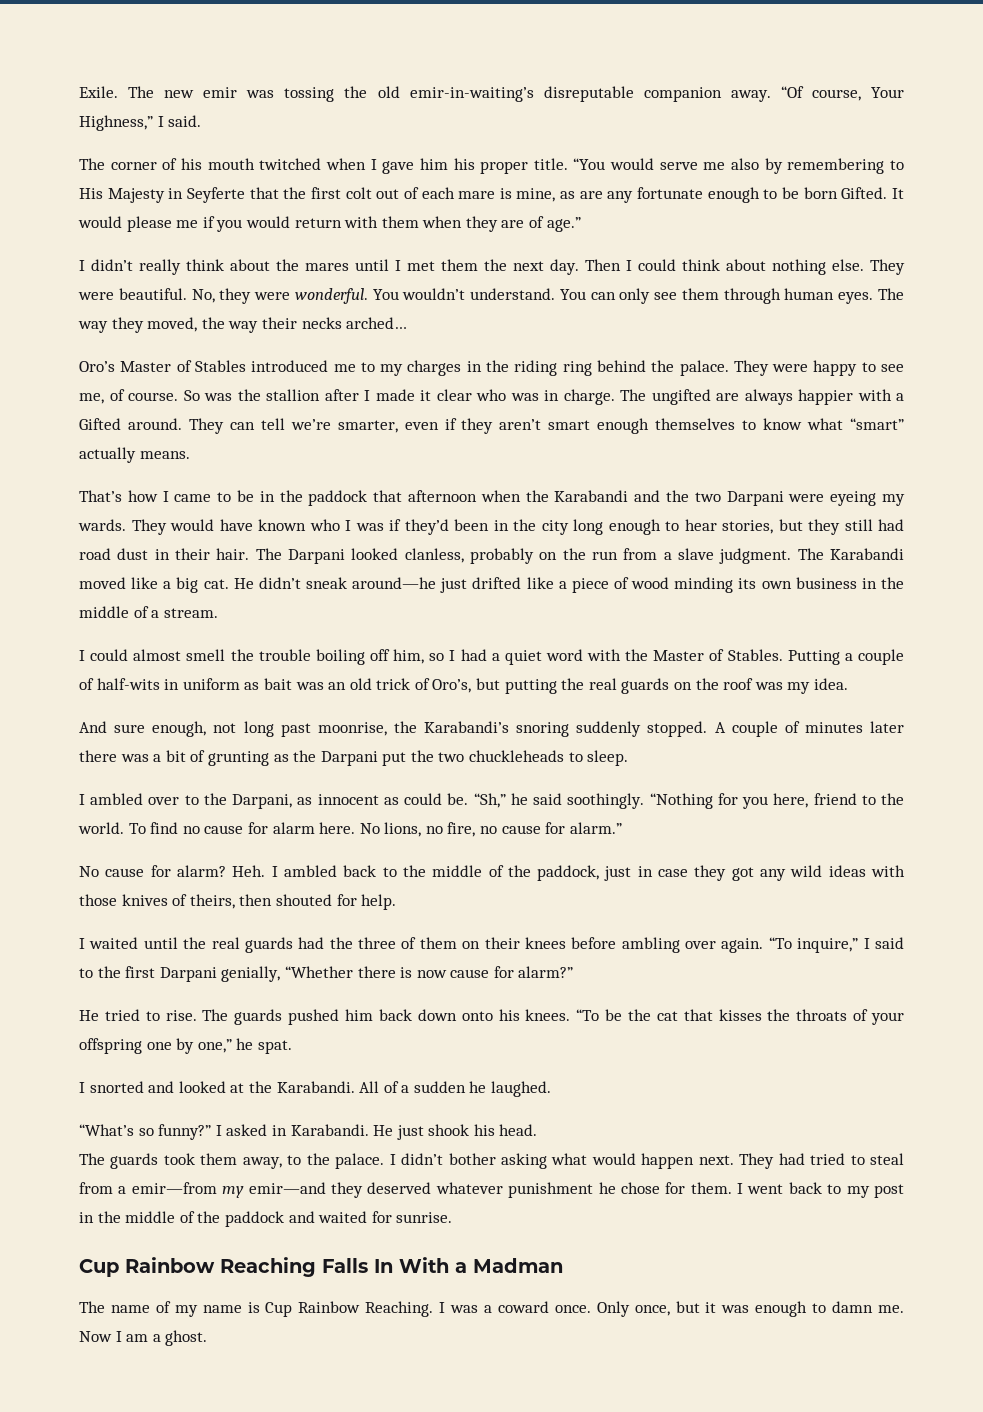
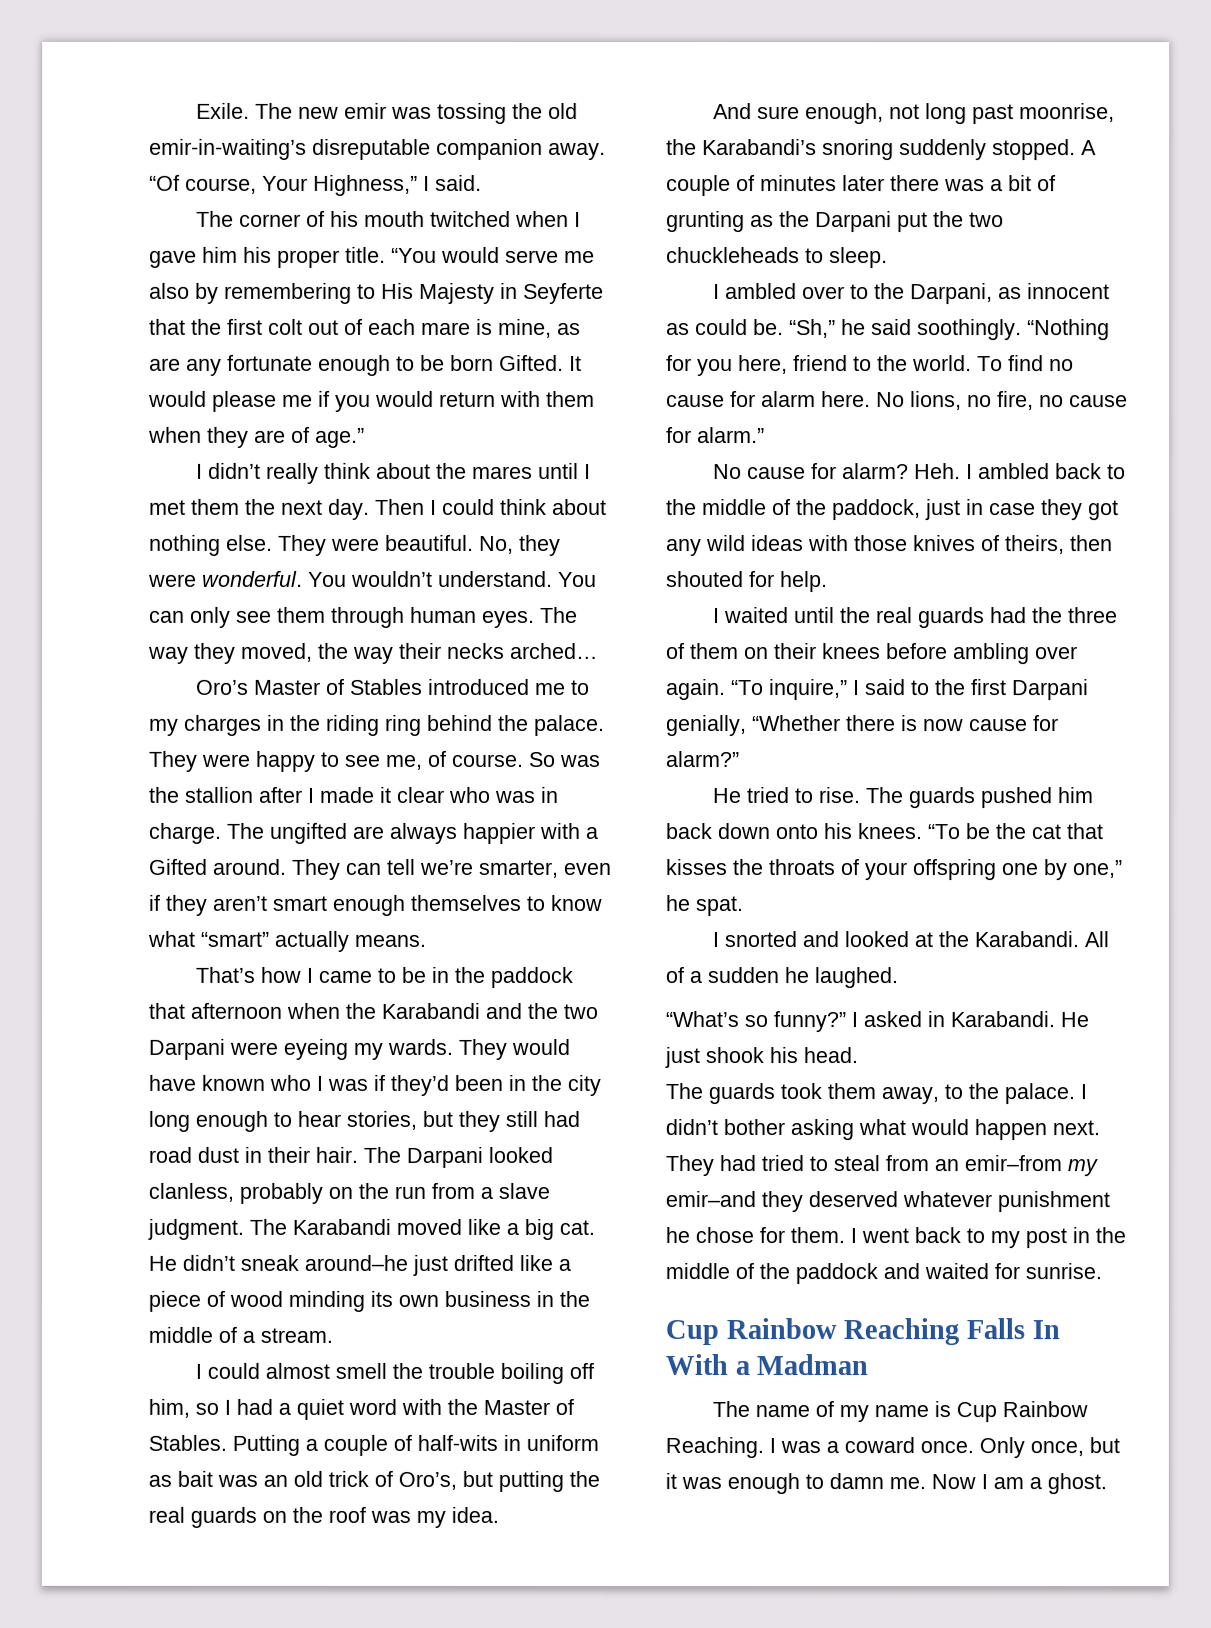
- He didn’t sneak around—he just drifted like a piece of wood minding its own business in the middle of a stream.
+ He didn’t sneak around–he just drifted like a piece of wood minding its own business in the middle of a stream.
- They had tried to steal from a emir—from my emir—and they deserved whatever punishment he chose for them.
+ They had tried to steal from an emir–from my emir–and they deserved whatever punishment he chose for them.

